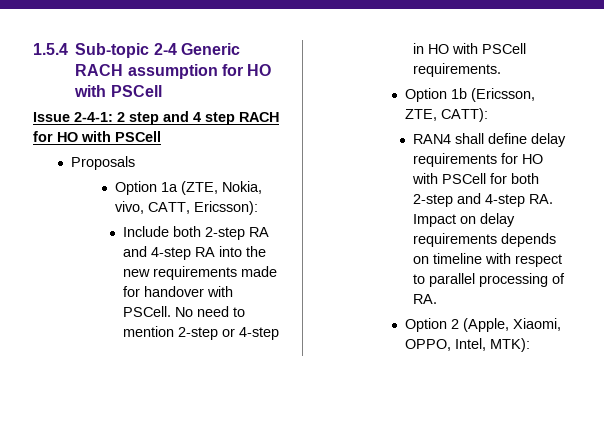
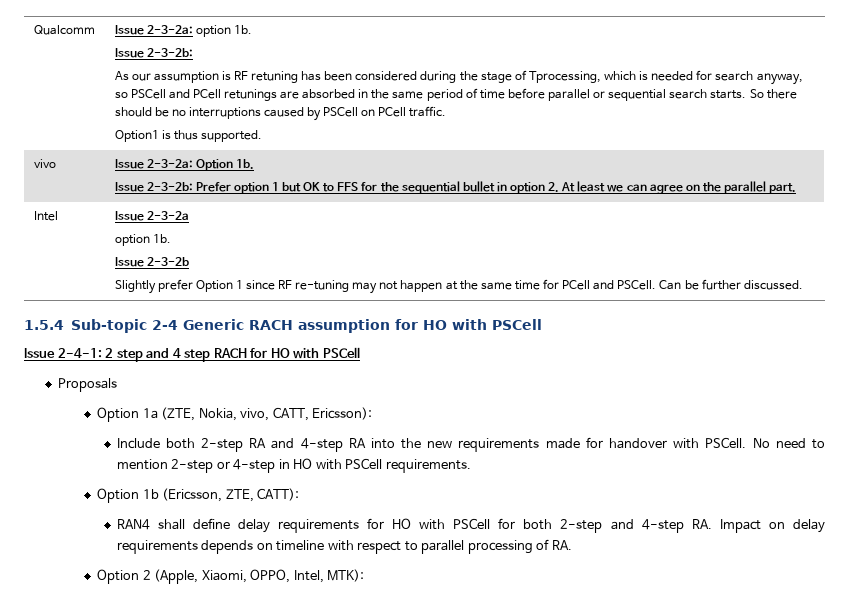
+ Qualcomm | Issue 2-3-2a: option 1b.
+ Issue 2-3-2b:
+ As our assumption is RF retuning has been considered during the stage of Tprocessing, which is needed for search anyway, so PSCell and PCell retunings are absorbed in the same period of time before parallel or sequential search starts. So there should be no interruptions caused by PSCell on PCell traffic.
+ Option1 is thus supported.
+ vivo | Issue 2-3-2a: Option 1b.
+ Issue 2-3-2b: Prefer option 1 but OK to FFS for the sequential bullet in option 2. At least we can agree on the parallel part.
+ Intel | Issue 2-3-2a
+ option 1b.
+ Issue 2-3-2b
+ Slightly prefer Option 1 since RF re-tuning may not happen at the same time for PCell and PSCell. Can be further discussed.

